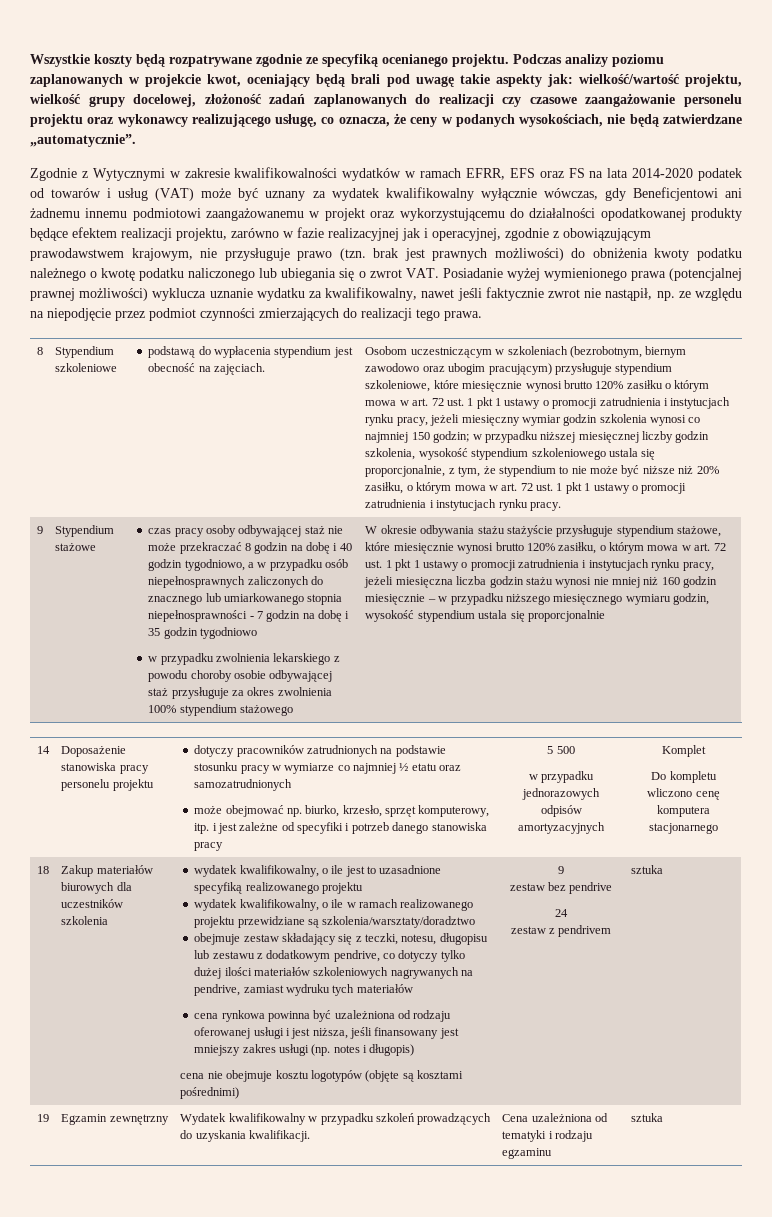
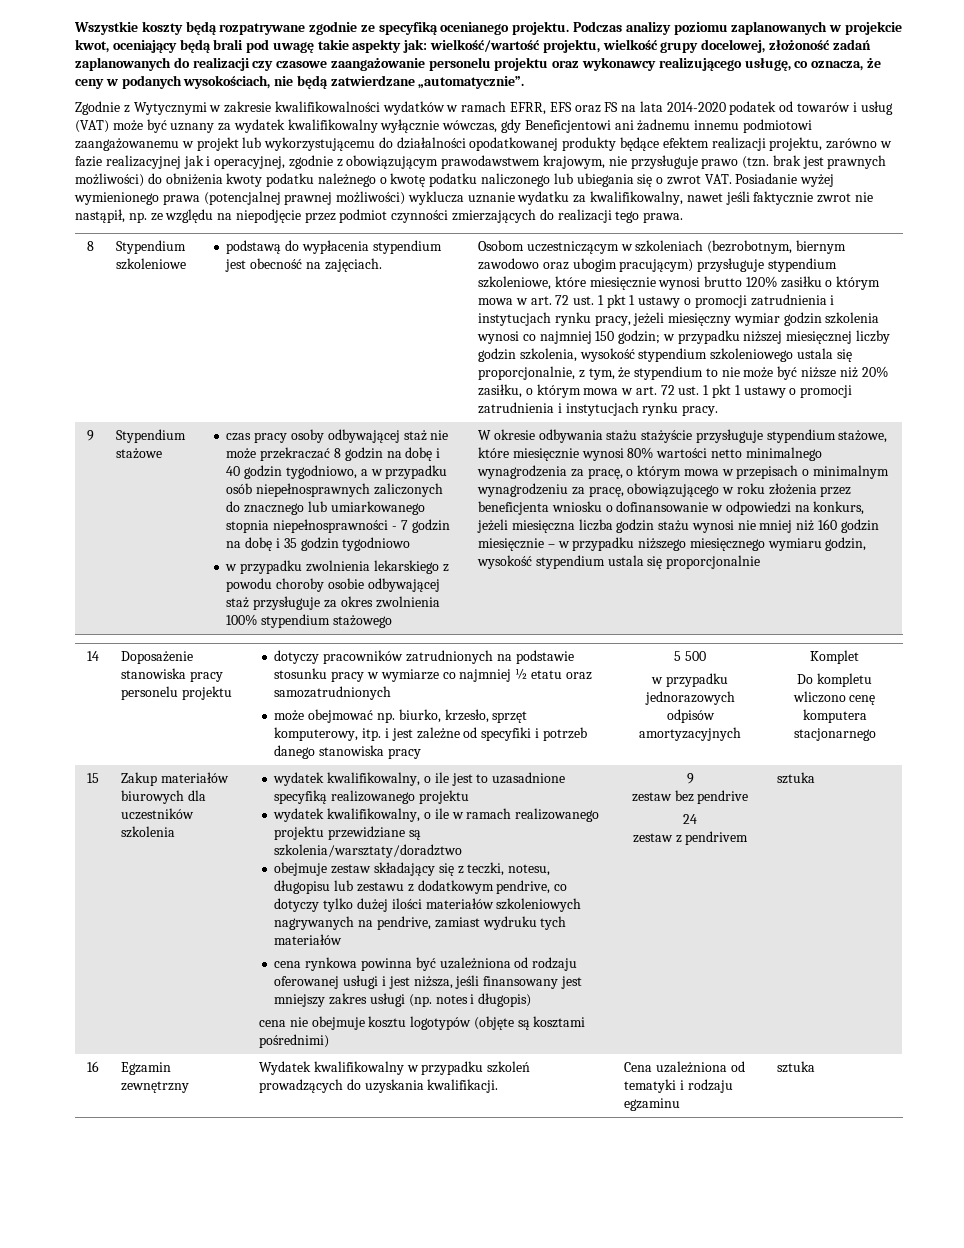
- Zgodnie z Wytycznymi w zakresie kwalifikowalności wydatków w ramach EFRR, EFS oraz FS na lata 2014-2020 podatek od towarów i usług (VAT) może być uznany za wydatek kwalifikowalny wyłącznie wówczas, gdy Beneficjentowi ani żadnemu innemu podmiotowi zaangażowanemu w projekt oraz wykorzystującemu do działalności opodatkowanej produkty będące efektem realizacji projektu, zarówno w fazie realizacyjnej jak i operacyjnej, zgodnie z obowiązującym prawodawstwem krajowym, nie przysługuje prawo (tzn. brak jest prawnych możliwości) do obniżenia kwoty podatku należnego o kwotę podatku naliczonego lub ubiegania się o zwrot VAT. Posiadanie wyżej wymienionego prawa (potencjalnej prawnej możliwości) wyklucza uznanie wydatku za kwalifikowalny, nawet jeśli faktycznie zwrot nie nastąpił, np. ze względu na niepodjęcie przez podmiot czynności zmierzających do realizacji tego prawa.
+ Zgodnie z Wytycznymi w zakresie kwalifikowalności wydatków w ramach EFRR, EFS oraz FS na lata 2014-2020 podatek od towarów i usług (VAT) może być uznany za wydatek kwalifikowalny wyłącznie wówczas, gdy Beneficjentowi ani żadnemu innemu podmiotowi zaangażowanemu w projekt lub wykorzystującemu do działalności opodatkowanej produkty będące efektem realizacji projektu, zarówno w fazie realizacyjnej jak i operacyjnej, zgodnie z obowiązującym prawodawstwem krajowym, nie przysługuje prawo (tzn. brak jest prawnych możliwości) do obniżenia kwoty podatku należnego o kwotę podatku naliczonego lub ubiegania się o zwrot VAT. Posiadanie wyżej wymienionego prawa (potencjalnej prawnej możliwości) wyklucza uznanie wydatku za kwalifikowalny, nawet jeśli faktycznie zwrot nie nastąpił, np. ze względu na niepodjęcie przez podmiot czynności zmierzających do realizacji tego prawa.
- W okresie odbywania stażu stażyście przysługuje stypendium stażowe, które miesięcznie wynosi brutto 120% zasiłku, o którym mowa w art. 72 ust. 1 pkt 1 ustawy o promocji zatrudnienia i instytucjach rynku pracy, jeżeli miesięczna liczba godzin stażu wynosi nie mniej niż 160 godzin miesięcznie – w przypadku niższego miesięcznego wymiaru godzin, wysokość stypendium ustala się proporcjonalnie
+ W okresie odbywania stażu stażyście przysługuje stypendium stażowe, które miesięcznie wynosi 80% wartości netto minimalnego wynagrodzenia za pracę, o którym mowa w przepisach o minimalnym wynagrodzeniu za pracę, obowiązującego w roku złożenia przez beneficjenta wniosku o dofinansowanie w odpowiedzi na konkurs, jeżeli miesięczna liczba godzin stażu wynosi nie mniej niż 160 godzin miesięcznie – w przypadku niższego miesięcznego wymiaru godzin, wysokość stypendium ustala się proporcjonalnie
- 18
+ 15
- 19 | Egzamin zewnętrzny | Wydatek kwalifikowalny w przypadku szkoleń prowadzących do uzyskania kwalifikacji. | Cena uzależniona od tematyki i rodzaju egzaminu | sztuka
+ 16 | Egzamin zewnętrzny | Wydatek kwalifikowalny w przypadku szkoleń prowadzących do uzyskania kwalifikacji. | Cena uzależniona od tematyki i rodzaju egzaminu | sztuka

